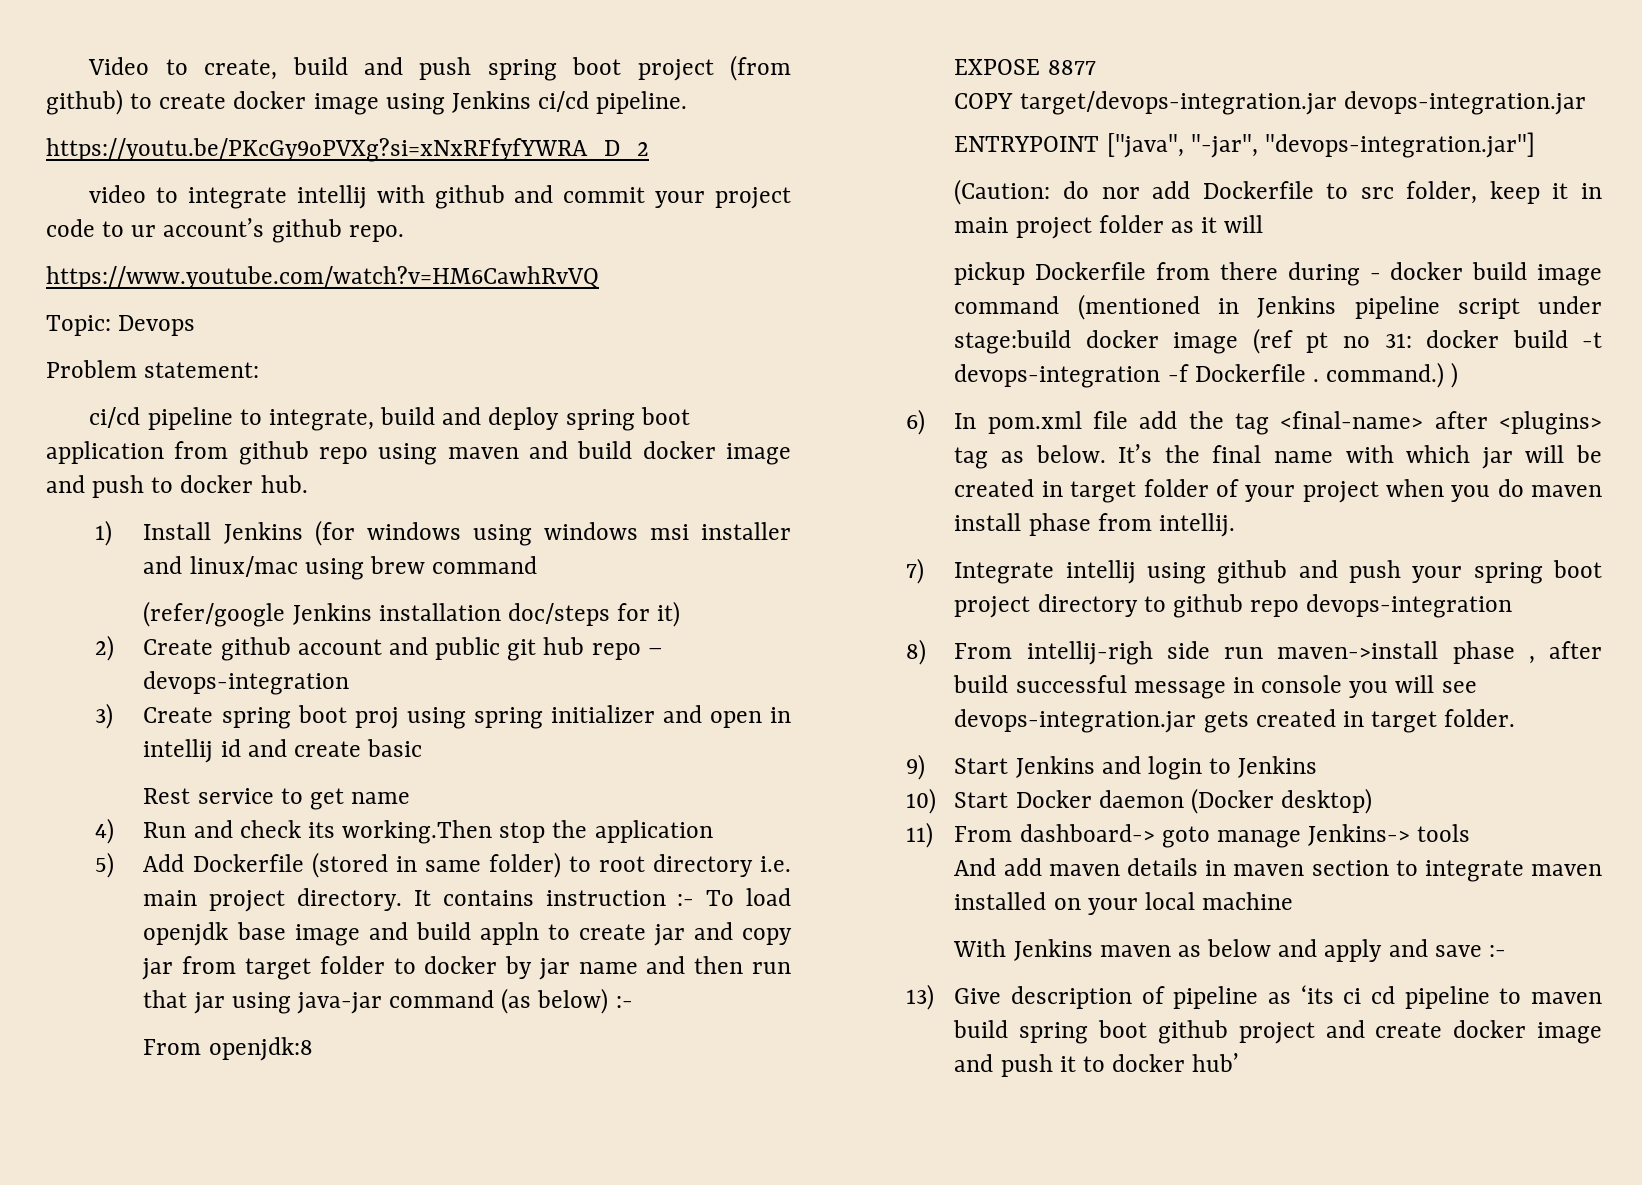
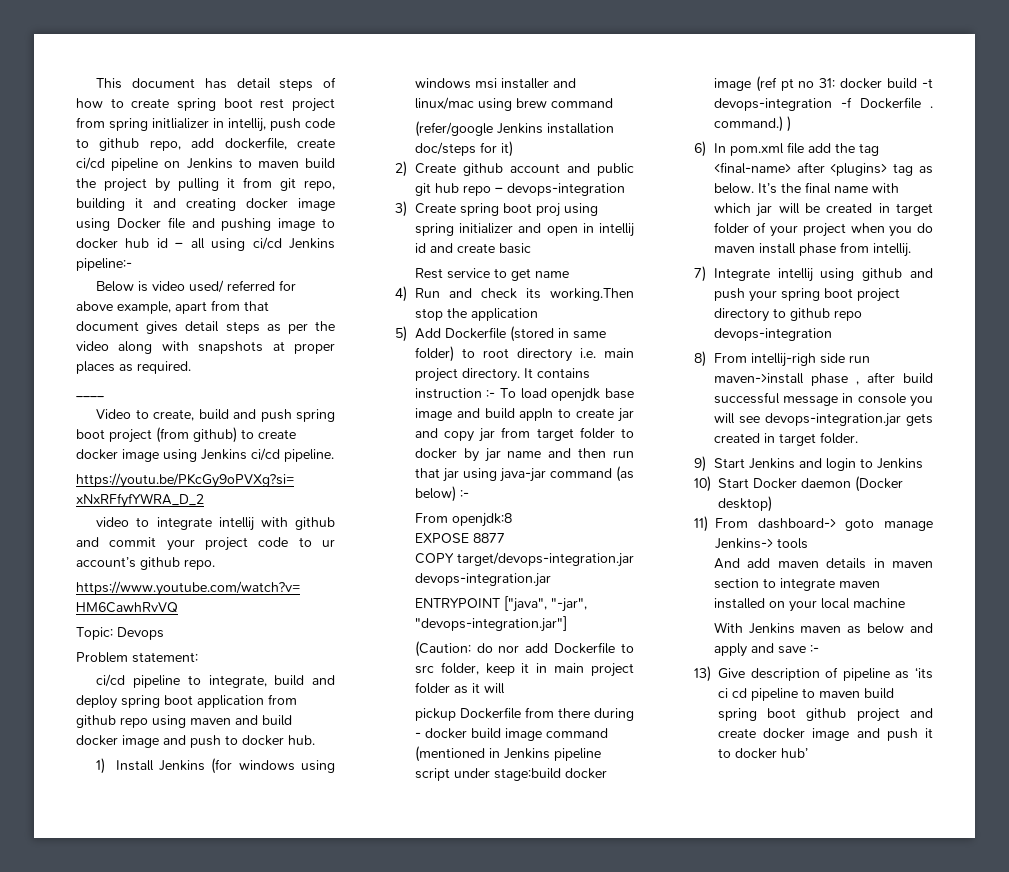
+ This document has detail steps of how to create spring boot rest project from spring initlializer in intellij, push code to github repo, add dockerfile, create ci/cd pipeline on Jenkins to maven build the project by pulling it from git repo, building it and creating docker image using Docker file and pushing image to docker hub id – all using ci/cd Jenkins pipeline:-
+ Below is video used/ referred for above example, apart from that document gives detail steps as per the video along with snapshots at proper places as required.
+ ____

